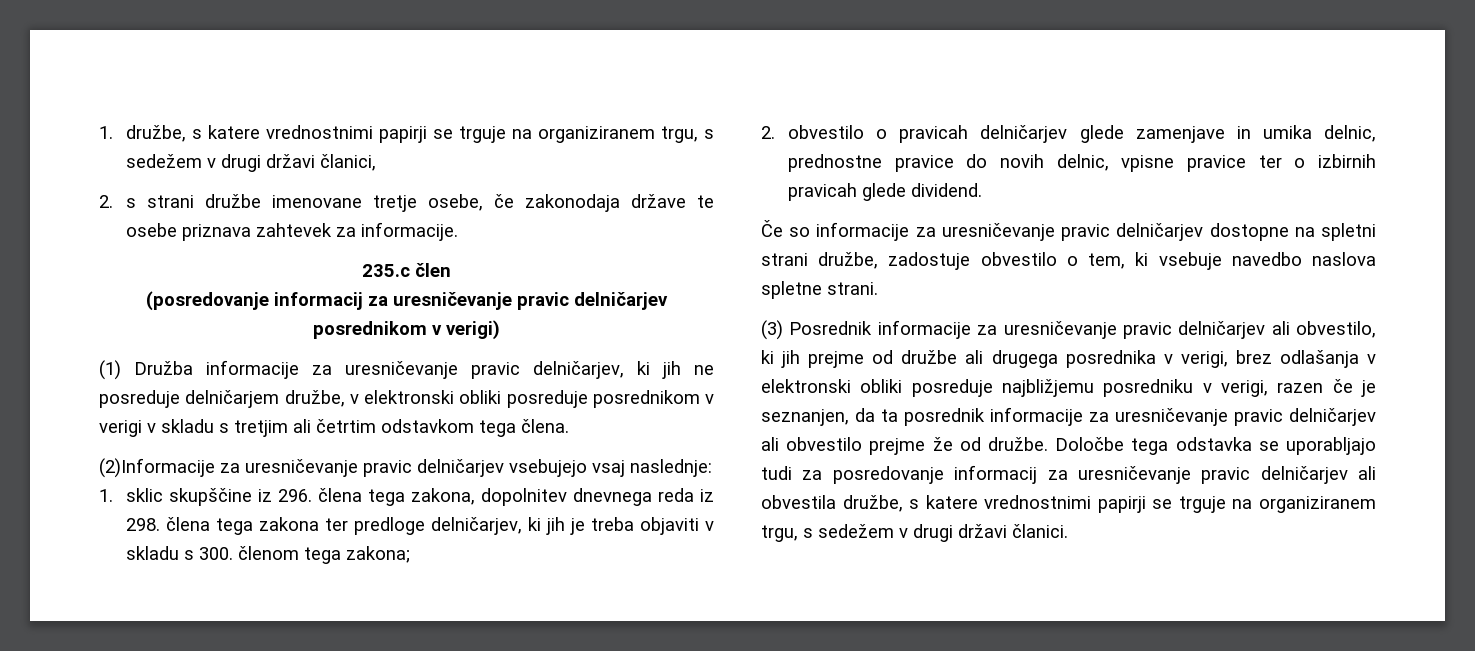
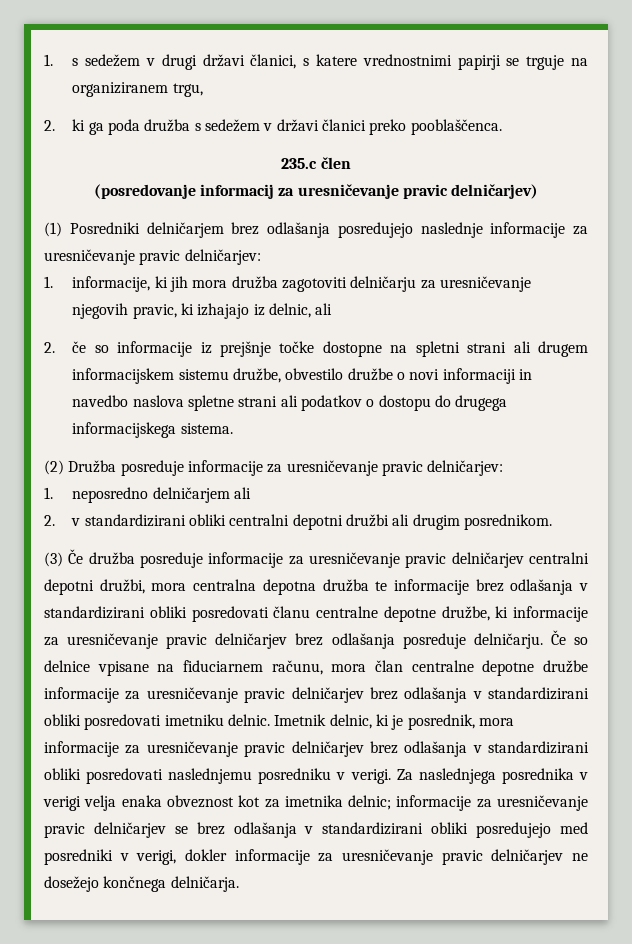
- 1. družbe, s katere vrednostnimi papirji se trguje na organiziranem trgu, s sedežem v drugi državi članici,
- 2. s strani družbe imenovane tretje osebe, če zakonodaja države te osebe priznava zahtevek za informacije.
+ 1. s sedežem v drugi državi članici, s katere vrednostnimi papirji se trguje na organiziranem trgu,
+ 2. ki ga poda družba s sedežem v državi članici preko pooblaščenca.
- (posredovanje informacij za uresničevanje pravic delničarjev posrednikom v verigi)
- (1) Družba informacije za uresničevanje pravic delničarjev, ki jih ne posreduje delničarjem družbe, v elektronski obliki posreduje posrednikom v verigi v skladu s tretjim ali četrtim odstavkom tega člena.
- (2)Informacije za uresničevanje pravic delničarjev vsebujejo vsaj naslednje:
- 1. sklic skupščine iz 296. člena tega zakona, dopolnitev dnevnega reda iz 298. člena tega zakona ter predloge delničarjev, ki jih je treba objaviti v skladu s 300. členom tega zakona;
- 2. obvestilo o pravicah delničarjev glede zamenjave in umika delnic, prednostne pravice do novih delnic, vpisne pravice ter o izbirnih pravicah glede dividend.
- Če so informacije za uresničevanje pravic delničarjev dostopne na spletni strani družbe, zadostuje obvestilo o tem, ki vsebuje navedbo naslova spletne strani.
- (3) Posrednik informacije za uresničevanje pravic delničarjev ali obvestilo, ki jih prejme od družbe ali drugega posrednika v verigi, brez odlašanja v elektronski obliki posreduje najbližjemu posredniku v verigi, razen če je seznanjen, da ta posrednik informacije za uresničevanje pravic delničarjev ali obvestilo prejme že od družbe. Določbe tega odstavka se uporabljajo tudi za posredovanje informacij za uresničevanje pravic delničarjev ali obvestila družbe, s katere vrednostnimi papirji se trguje na organiziranem trgu, s sedežem v drugi državi članici.
+ (posredovanje informacij za uresničevanje pravic delničarjev)
+ (1) Posredniki delničarjem brez odlašanja posredujejo naslednje informacije za uresničevanje pravic delničarjev:
+ 1. informacije, ki jih mora družba zagotoviti delničarju za uresničevanje njegovih pravic, ki izhajajo iz delnic, ali
+ 2. če so informacije iz prejšnje točke dostopne na spletni strani ali drugem informacijskem sistemu družbe, obvestilo družbe o novi informaciji in navedbo naslova spletne strani ali podatkov o dostopu do drugega informacijskega sistema.
+ (2) Družba posreduje informacije za uresničevanje pravic delničarjev:
+ 1. neposredno delničarjem ali
+ 2. v standardizirani obliki centralni depotni družbi ali drugim posrednikom.
+ (3) Če družba posreduje informacije za uresničevanje pravic delničarjev centralni depotni družbi, mora centralna depotna družba te informacije brez odlašanja v standardizirani obliki posredovati članu centralne depotne družbe, ki informacije za uresničevanje pravic delničarjev brez odlašanja posreduje delničarju. Če so delnice vpisane na fiduciarnem računu, mora član centralne depotne družbe informacije za uresničevanje pravic delničarjev brez odlašanja v standardizirani obliki posredovati imetniku delnic. Imetnik delnic, ki je posrednik, mora informacije za uresničevanje pravic delničarjev brez odlašanja v standardizirani obliki posredovati naslednjemu posredniku v verigi. Za naslednjega posrednika v verigi velja enaka obveznost kot za imetnika delnic; informacije za uresničevanje pravic delničarjev se brez odlašanja v standardizirani obliki posredujejo med posredniki v verigi, dokler informacije za uresničevanje pravic delničarjev ne dosežejo končnega delničarja.

